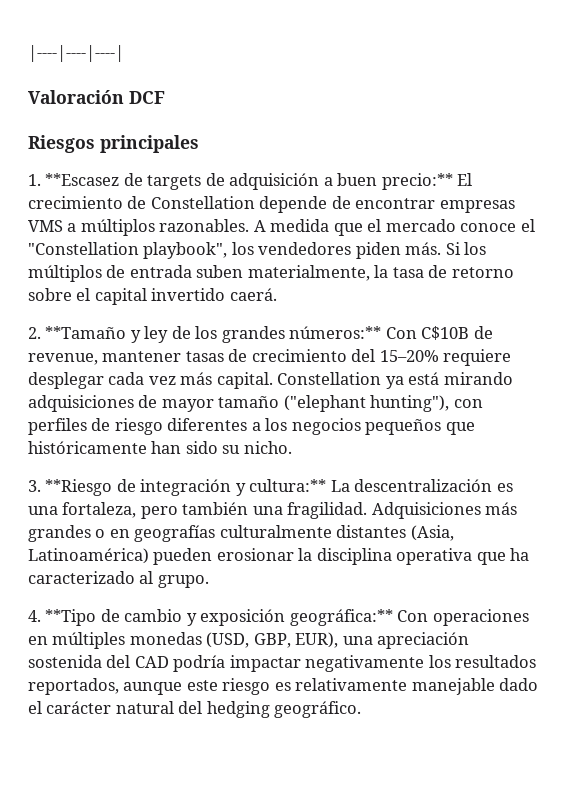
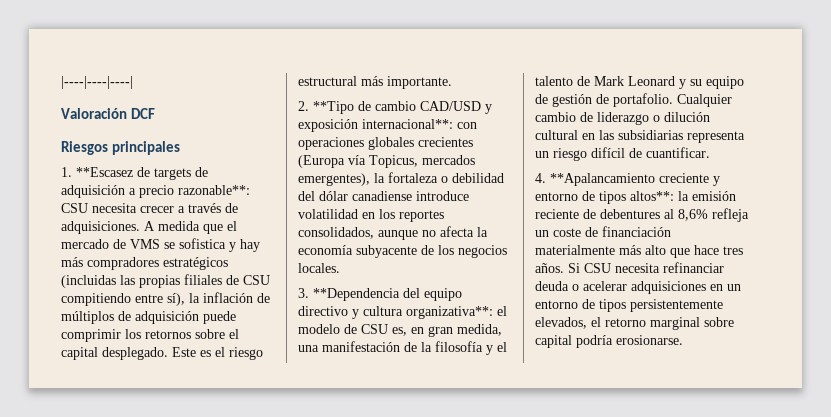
- 1. **Escasez de targets de adquisición a buen precio:** El crecimiento de Constellation depende de encontrar empresas VMS a múltiplos razonables.
+ 1. **Escasez de targets de adquisición a precio razonable**: CSU necesita crecer a través de adquisiciones.
- A medida que el mercado conoce el "Constellation playbook", los vendedores piden más. Si los múltiplos de entrada suben materialmente, la tasa de retorno sobre el capital invertido caerá.
- 2. **Tamaño y ley de los grandes números:** Con C$10B de revenue, mantener tasas de crecimiento del 15–20% requiere desplegar cada vez más capital. Constellation ya está mirando adquisiciones de mayor tamaño ("elephant hunting"), con perfiles de riesgo diferentes a los negocios pequeños que históricamente han sido su nicho.
- 3. **Riesgo de integración y cultura:** La descentralización es una fortaleza, pero también una fragilidad. Adquisiciones más grandes o en geografías culturalmente distantes (Asia, Latinoamérica) pueden erosionar la disciplina operativa que ha caracterizado al grupo.
- 4. **Tipo de cambio y exposición geográfica:** Con operaciones en múltiples monedas (USD, GBP, EUR), una apreciación sostenida del CAD podría impactar negativamente los resultados reportados, aunque este riesgo es relativamente manejable dado el carácter natural del hedging geográfico.
+ A medida que el mercado de VMS se sofistica y hay más compradores estratégicos (incluidas las propias filiales de CSU compitiendo entre sí), la inflación de múltiplos de adquisición puede comprimir los retornos sobre el capital desplegado. Este es el riesgo estructural más importante.
+ 2. **Tipo de cambio CAD/USD y exposición internacional**: con operaciones globales crecientes (Europa vía Topicus, mercados emergentes), la fortaleza o debilidad del dólar canadiense introduce volatilidad en los reportes consolidados, aunque no afecta la economía subyacente de los negocios locales.
+ 3. **Dependencia del equipo directivo y cultura organizativa**: el modelo de CSU es, en gran medida, una manifestación de la filosofía y el talento de Mark Leonard y su equipo de gestión de portafolio. Cualquier cambio de liderazgo o dilución cultural en las subsidiarias representa un riesgo difícil de cuantificar.
+ 4. **Apalancamiento creciente y entorno de tipos altos**: la emisión reciente de debentures al 8,6% refleja un coste de financiación materialmente más alto que hace tres años. Si CSU necesita refinanciar deuda o acelerar adquisiciones en un entorno de tipos persistentemente elevados, el retorno marginal sobre capital podría erosionarse.

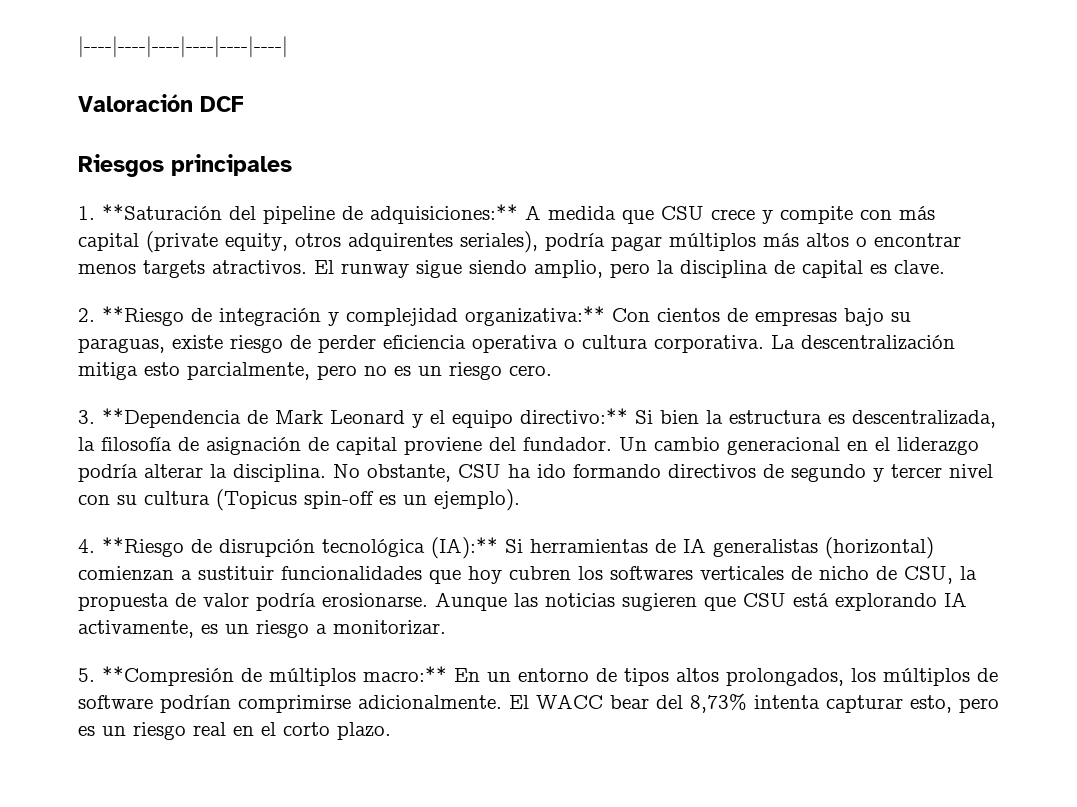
- |----|----|----|
+ |----|----|----|----|----|----|
- 1. **Escasez de targets de adquisición a precio razonable**: CSU necesita crecer a través de adquisiciones. A medida que el mercado de VMS se sofistica y hay más compradores estratégicos (incluidas las propias filiales de CSU compitiendo entre sí), la inflación de múltiplos de adquisición puede comprimir los retornos sobre el capital desplegado. Este es el riesgo estructural más importante.
- 2. **Tipo de cambio CAD/USD y exposición internacional**: con operaciones globales crecientes (Europa vía Topicus, mercados emergentes), la fortaleza o debilidad del dólar canadiense introduce volatilidad en los reportes consolidados, aunque no afecta la economía subyacente de los negocios locales.
- 3. **Dependencia del equipo directivo y cultura organizativa**: el modelo de CSU es, en gran medida, una manifestación de la filosofía y el talento de Mark Leonard y su equipo de gestión de portafolio. Cualquier cambio de liderazgo o dilución cultural en las subsidiarias representa un riesgo difícil de cuantificar.
- 4. **Apalancamiento creciente y entorno de tipos altos**: la emisión reciente de debentures al 8,6% refleja un coste de financiación materialmente más alto que hace tres años. Si CSU necesita refinanciar deuda o acelerar adquisiciones en un entorno de tipos persistentemente elevados, el retorno marginal sobre capital podría erosionarse.
+ 1. **Saturación del pipeline de adquisiciones:** A medida que CSU crece y compite con más capital (private equity, otros adquirentes seriales), podría pagar múltiplos más altos o encontrar menos targets atractivos. El runway sigue siendo amplio, pero la disciplina de capital es clave.
+ 2. **Riesgo de integración y complejidad organizativa:** Con cientos de empresas bajo su paraguas, existe riesgo de perder eficiencia operativa o cultura corporativa. La descentralización mitiga esto parcialmente, pero no es un riesgo cero.
+ 3. **Dependencia de Mark Leonard y el equipo directivo:** Si bien la estructura es descentralizada, la filosofía de asignación de capital proviene del fundador. Un cambio generacional en el liderazgo podría alterar la disciplina. No obstante, CSU ha ido formando directivos de segundo y tercer nivel con su cultura (Topicus spin-off es un ejemplo).
+ 4. **Riesgo de disrupción tecnológica (IA):** Si herramientas de IA generalistas (horizontal) comienzan a sustituir funcionalidades que hoy cubren los softwares verticales de nicho de CSU, la propuesta de valor podría erosionarse. Aunque las noticias sugieren que CSU está explorando IA activamente, es un riesgo a monitorizar.
+ 5. **Compresión de múltiplos macro:** En un entorno de tipos altos prolongados, los múltiplos de software podrían comprimirse adicionalmente. El WACC bear del 8,73% intenta capturar esto, pero es un riesgo real en el corto plazo.

